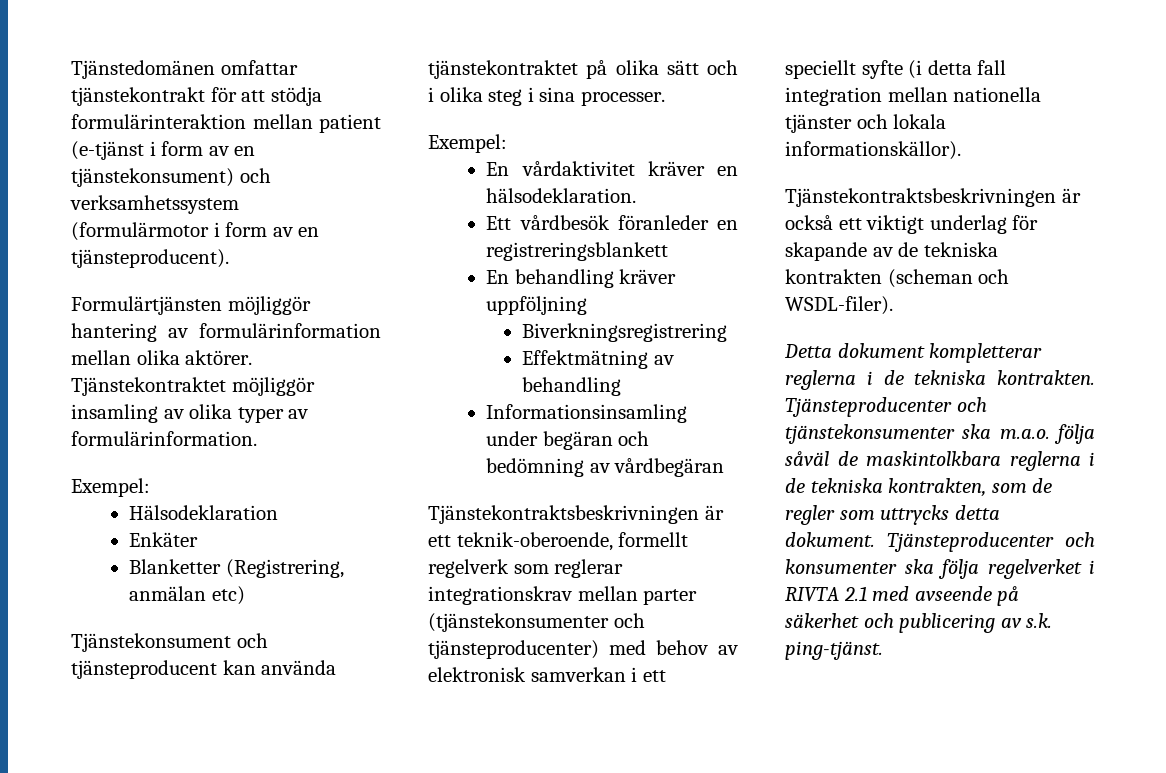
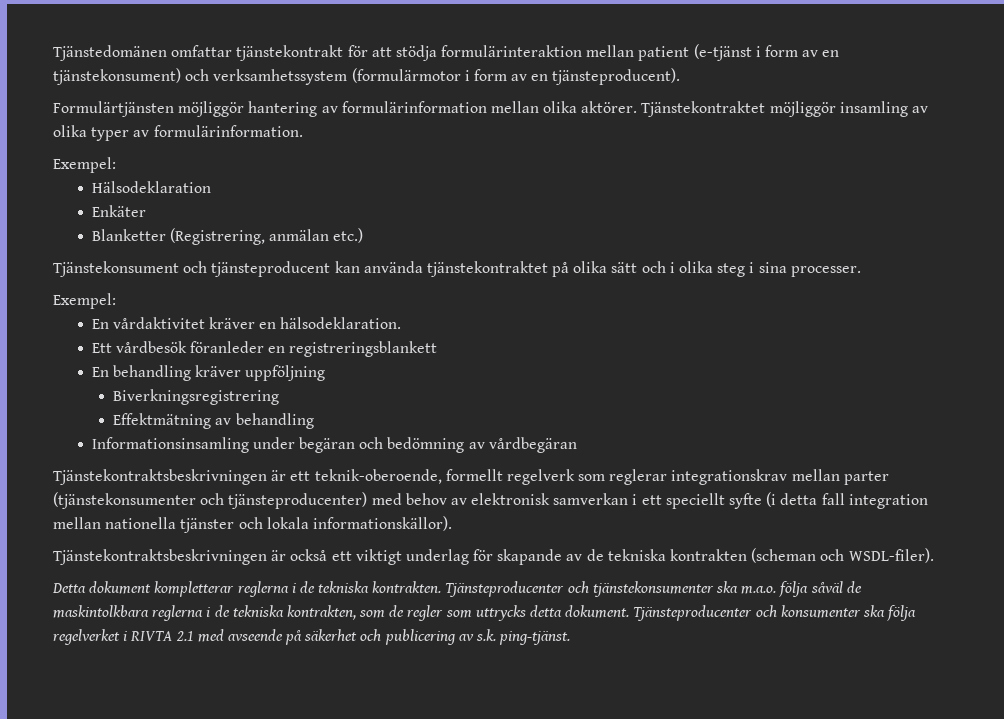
- Blanketter (Registrering, anmälan etc)
+ Blanketter (Registrering, anmälan etc.)

